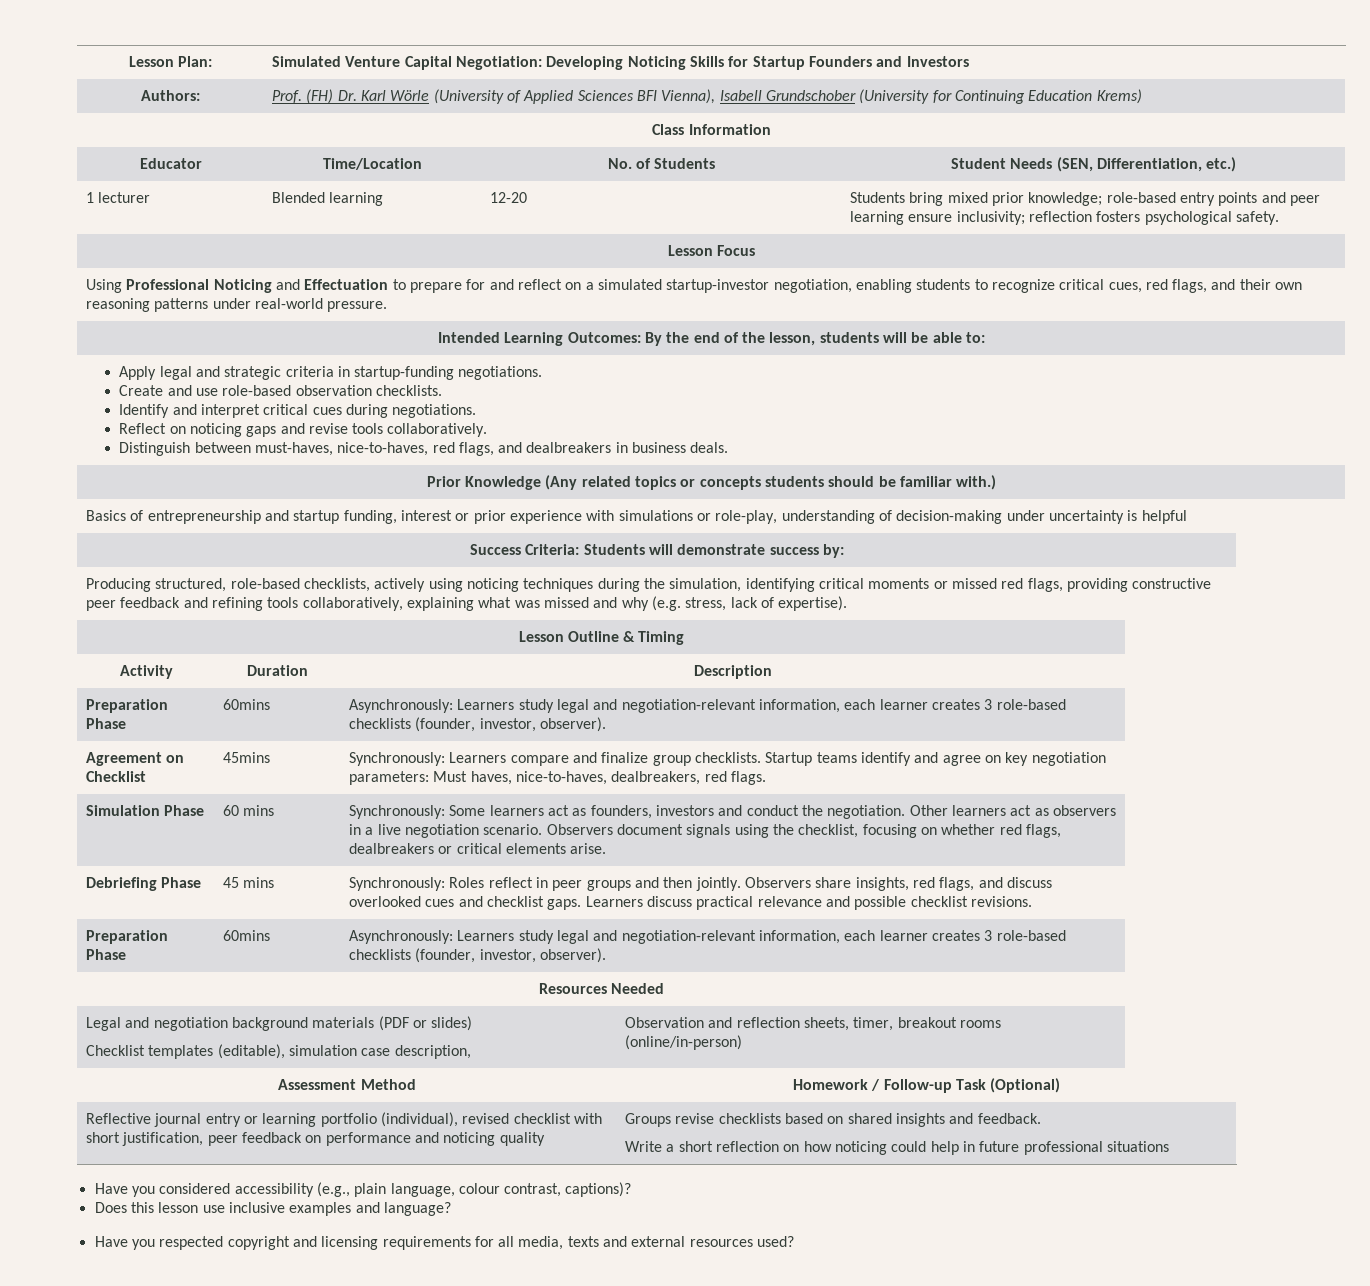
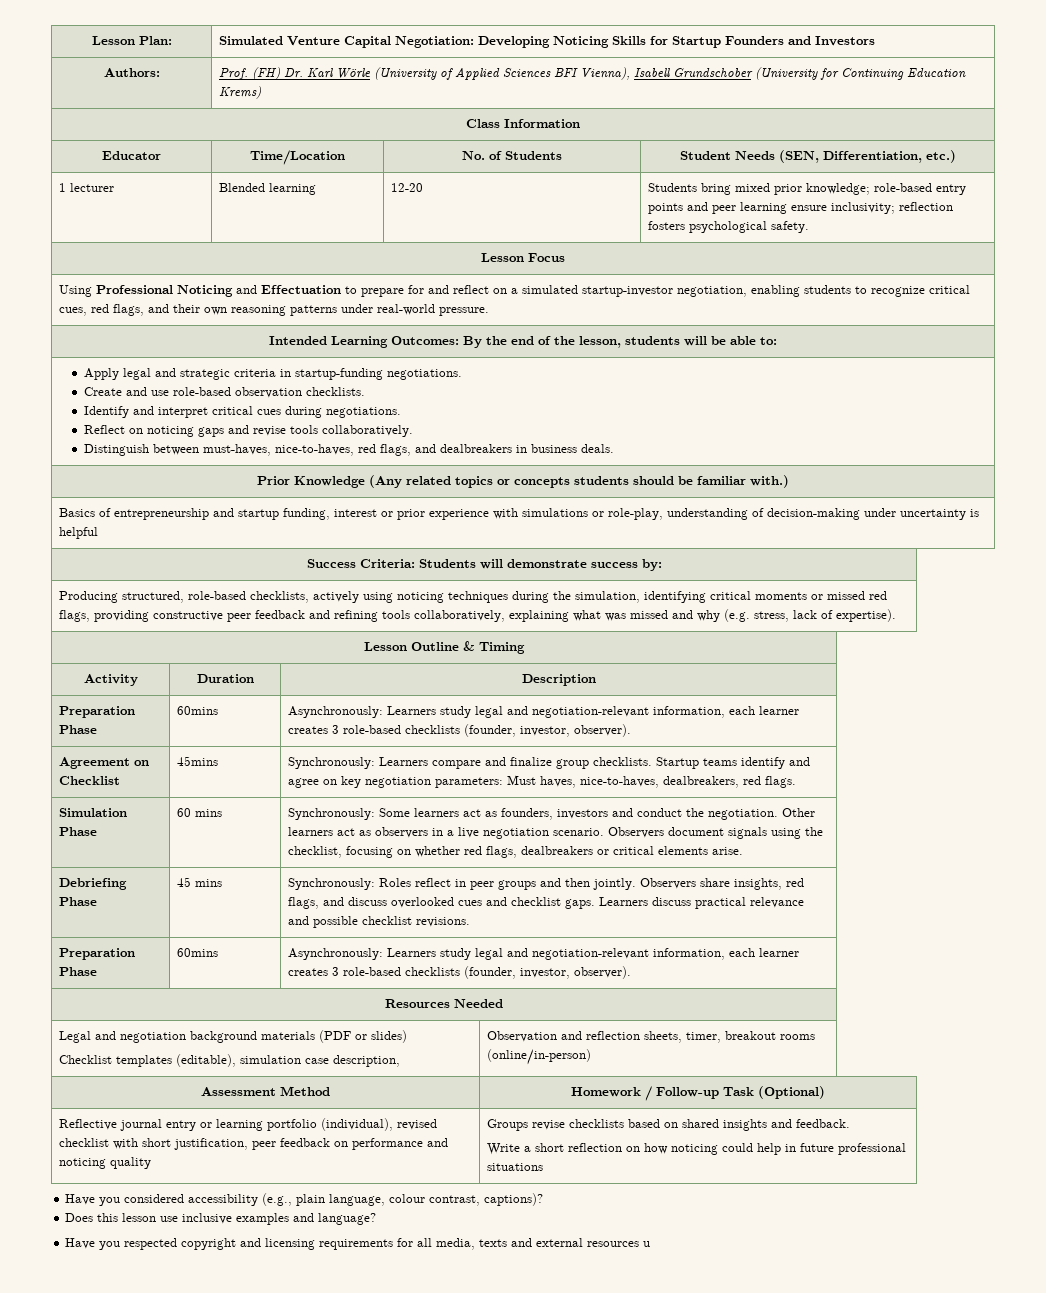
- Have you respected copyright and licensing requirements for all media, texts and external resources used?
+ Have you respected copyright and licensing requirements for all media, texts and external resources u

